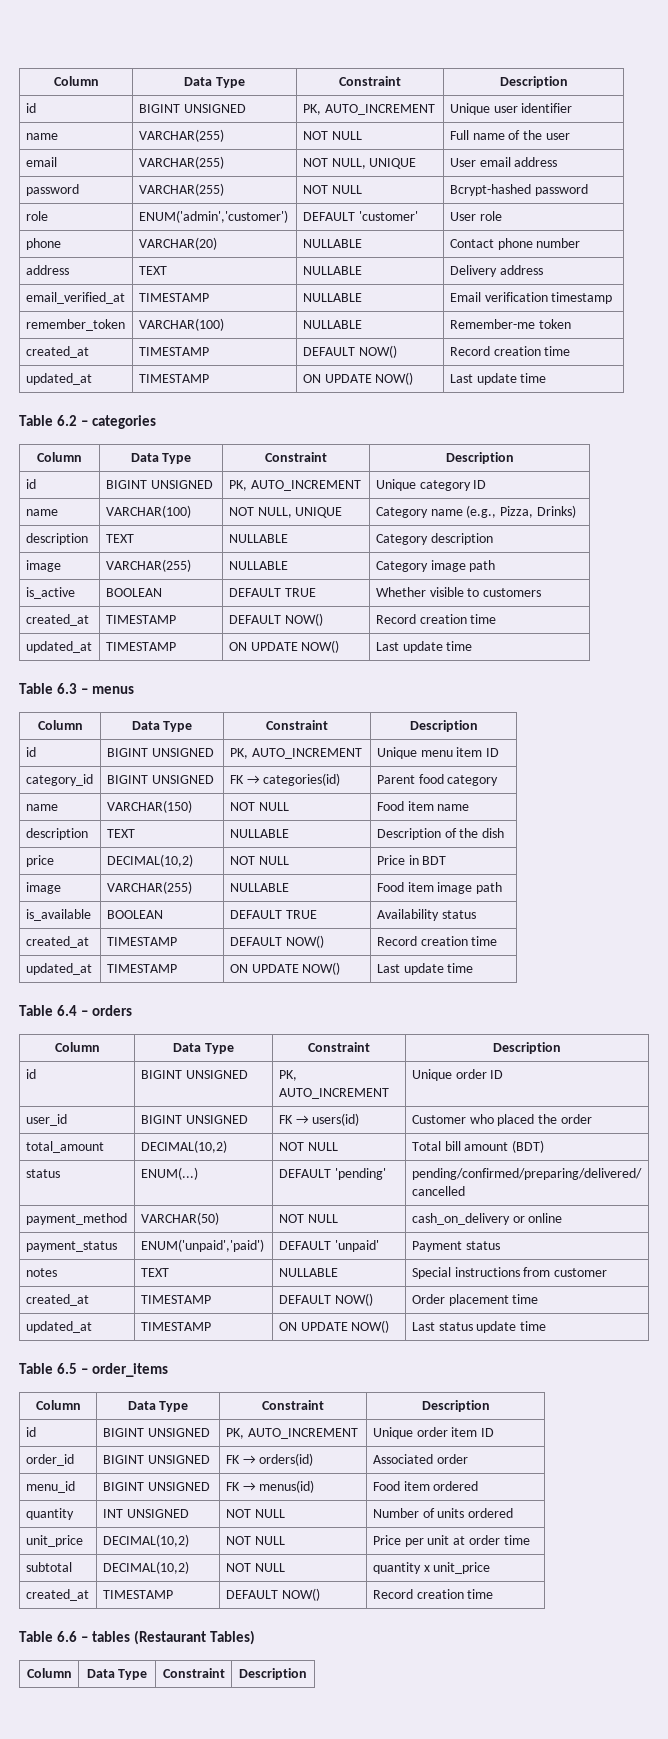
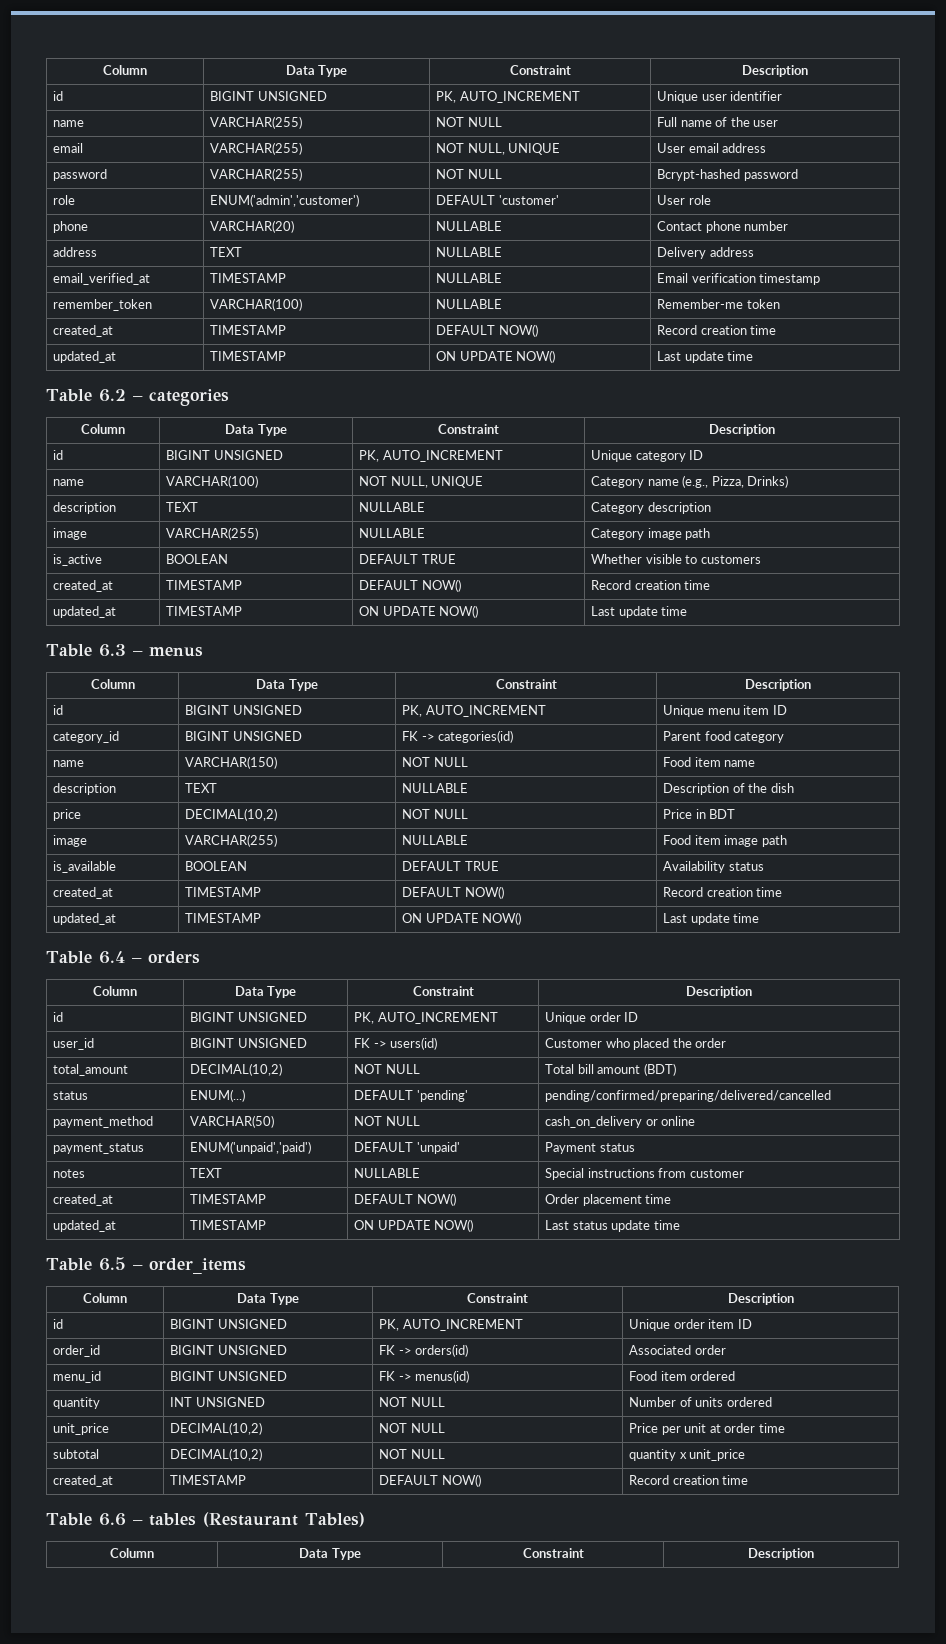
- category_id | BIGINT UNSIGNED | FK → categories(id) | Parent food category
+ category_id | BIGINT UNSIGNED | FK -> categories(id) | Parent food category
- user_id | BIGINT UNSIGNED | FK → users(id) | Customer who placed the order
+ user_id | BIGINT UNSIGNED | FK -> users(id) | Customer who placed the order
- order_id | BIGINT UNSIGNED | FK → orders(id) | Associated order
+ order_id | BIGINT UNSIGNED | FK -> orders(id) | Associated order
- menu_id | BIGINT UNSIGNED | FK → menus(id) | Food item ordered
+ menu_id | BIGINT UNSIGNED | FK -> menus(id) | Food item ordered

